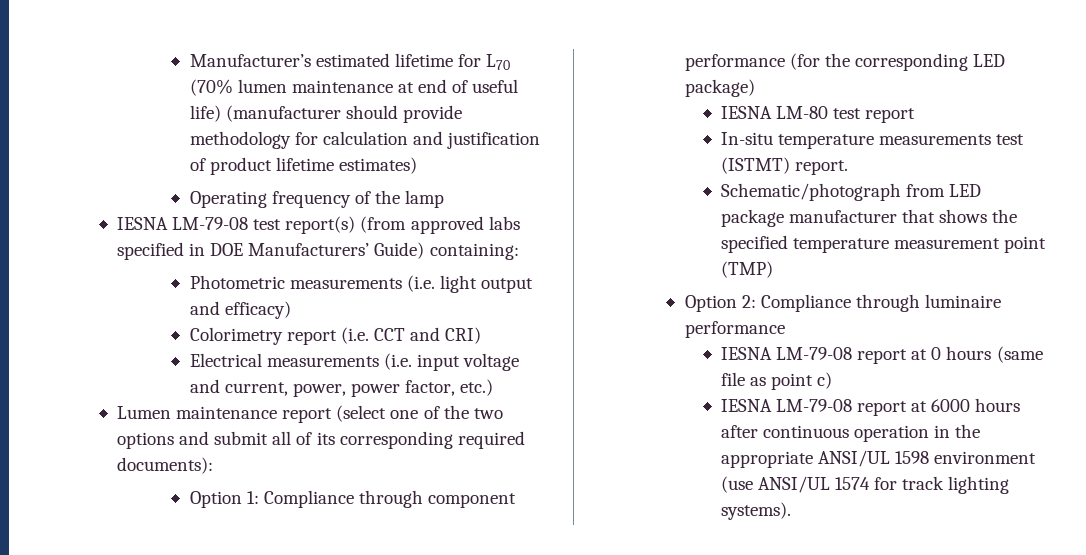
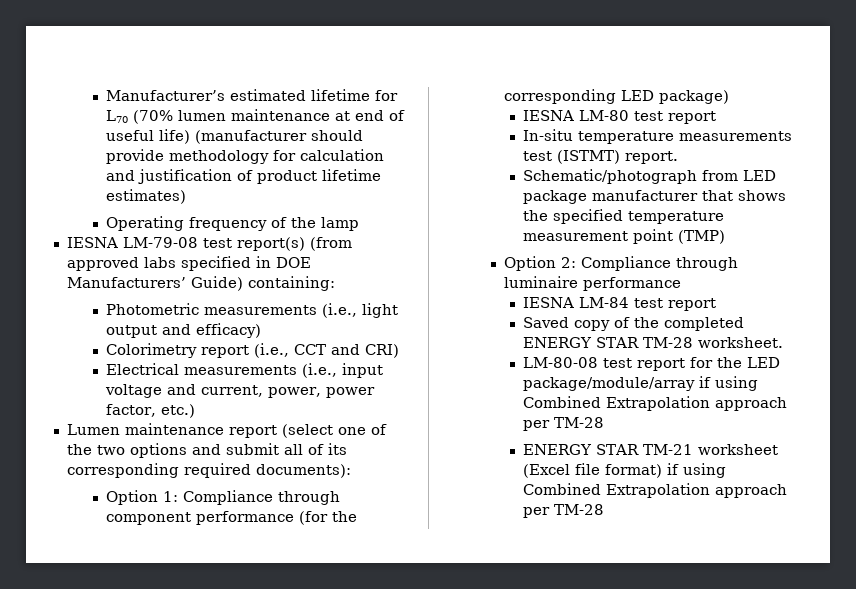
- Photometric measurements (i.e. light output and efficacy)
+ Photometric measurements (i.e., light output and efficacy)
- Colorimetry report (i.e. CCT and CRI)
+ Colorimetry report (i.e., CCT and CRI)
- Electrical measurements (i.e. input voltage and current, power, power factor, etc.)
+ Electrical measurements (i.e., input voltage and current, power, power factor, etc.)
- IESNA LM-79-08 report at 0 hours (same file as point c)
- IESNA LM-79-08 report at 6000 hours after continuous operation in the appropriate ANSI/UL 1598 environment (use ANSI/UL 1574 for track lighting systems).
+ IESNA LM-84 test report
+ Saved copy of the completed ENERGY STAR TM-28 worksheet.
+ LM-80-08 test report for the LED package/module/array if using Combined Extrapolation approach per TM-28
+ ENERGY STAR TM-21 worksheet (Excel file format) if using Combined Extrapolation approach per TM-28

